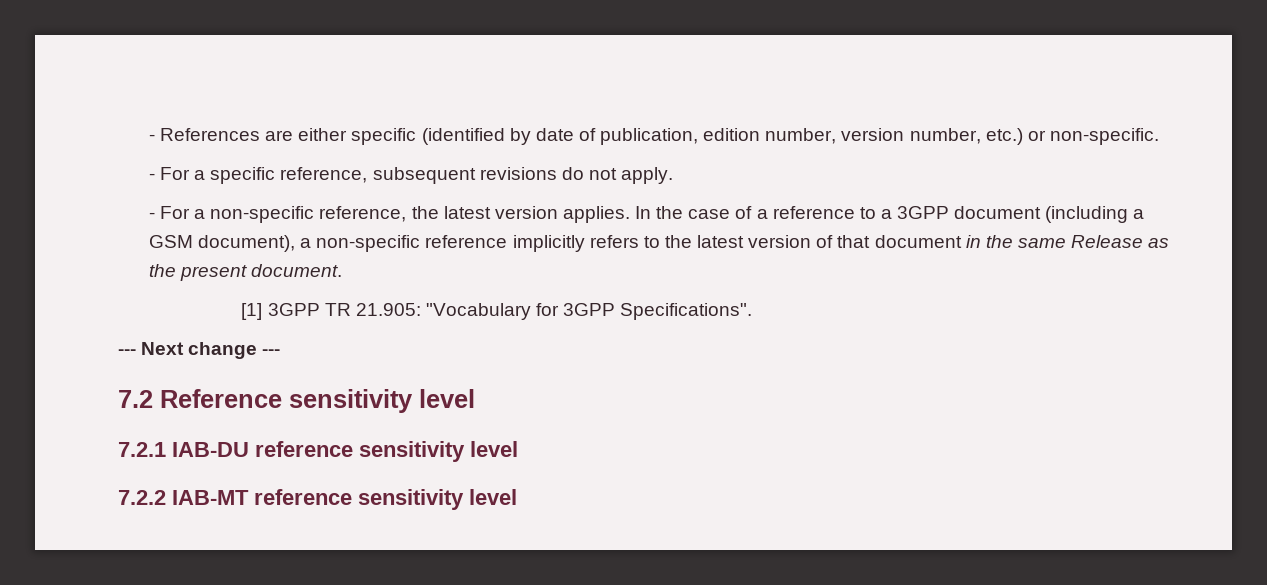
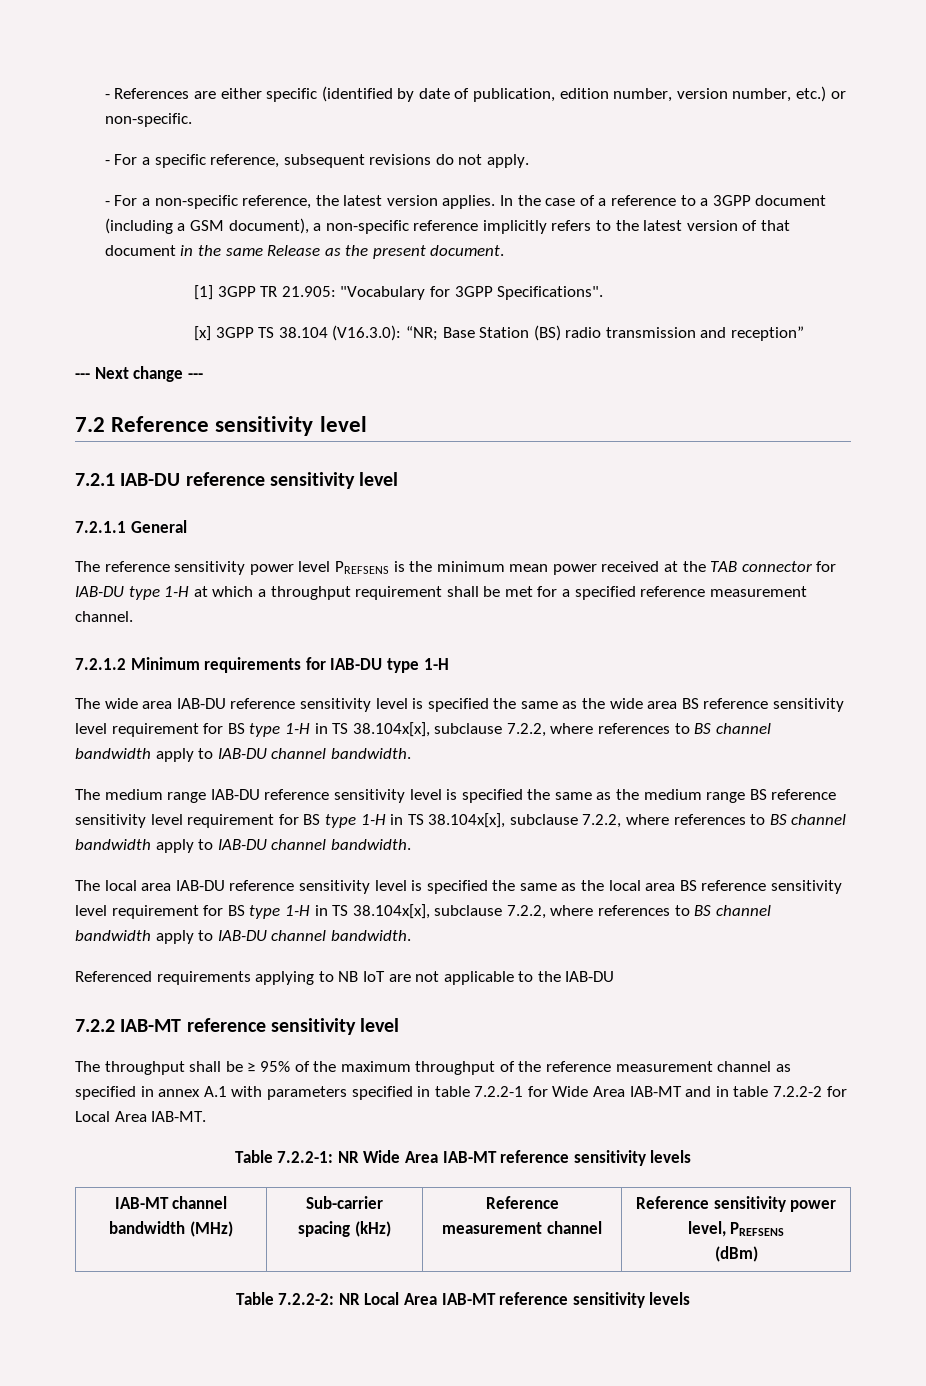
+ [x] 3GPP TS 38.104 (V16.3.0): “NR; Base Station (BS) radio transmission and reception”
+ 7.2.1.1 General
+ The reference sensitivity power level PREFSENS is the minimum mean power received at the TAB connector for IAB-DU type 1-H at which a throughput requirement shall be met for a specified reference measurement channel.
+ 7.2.1.2 Minimum requirements for IAB-DU type 1-H
+ The wide area IAB-DU reference sensitivity level is specified the same as the wide area BS reference sensitivity level requirement for BS type 1-H in TS 38.104x[x], subclause 7.2.2, where references to BS channel bandwidth apply to IAB-DU channel bandwidth.
+ The medium range IAB-DU reference sensitivity level is specified the same as the medium range BS reference sensitivity level requirement for BS type 1-H in TS 38.104x[x], subclause 7.2.2, where references to BS channel bandwidth apply to IAB-DU channel bandwidth.
+ The local area IAB-DU reference sensitivity level is specified the same as the local area BS reference sensitivity level requirement for BS type 1-H in TS 38.104x[x], subclause 7.2.2, where references to BS channel bandwidth apply to IAB-DU channel bandwidth.
+ Referenced requirements applying to NB IoT are not applicable to the IAB-DU
+ The throughput shall be ≥ 95% of the maximum throughput of the reference measurement channel as specified in annex A.1 with parameters specified in table 7.2.2-1 for Wide Area IAB-MT and in table 7.2.2-2 for Local Area IAB-MT.
+ Table 7.2.2-1: NR Wide Area IAB-MT reference sensitivity levels
+ IAB-MT channel bandwidth (MHz) | Sub-carrier spacing (kHz) | Reference measurement channel | Reference sensitivity power level, PREFSENS
+ (dBm)
+ Table 7.2.2-2: NR Local Area IAB-MT reference sensitivity levels

